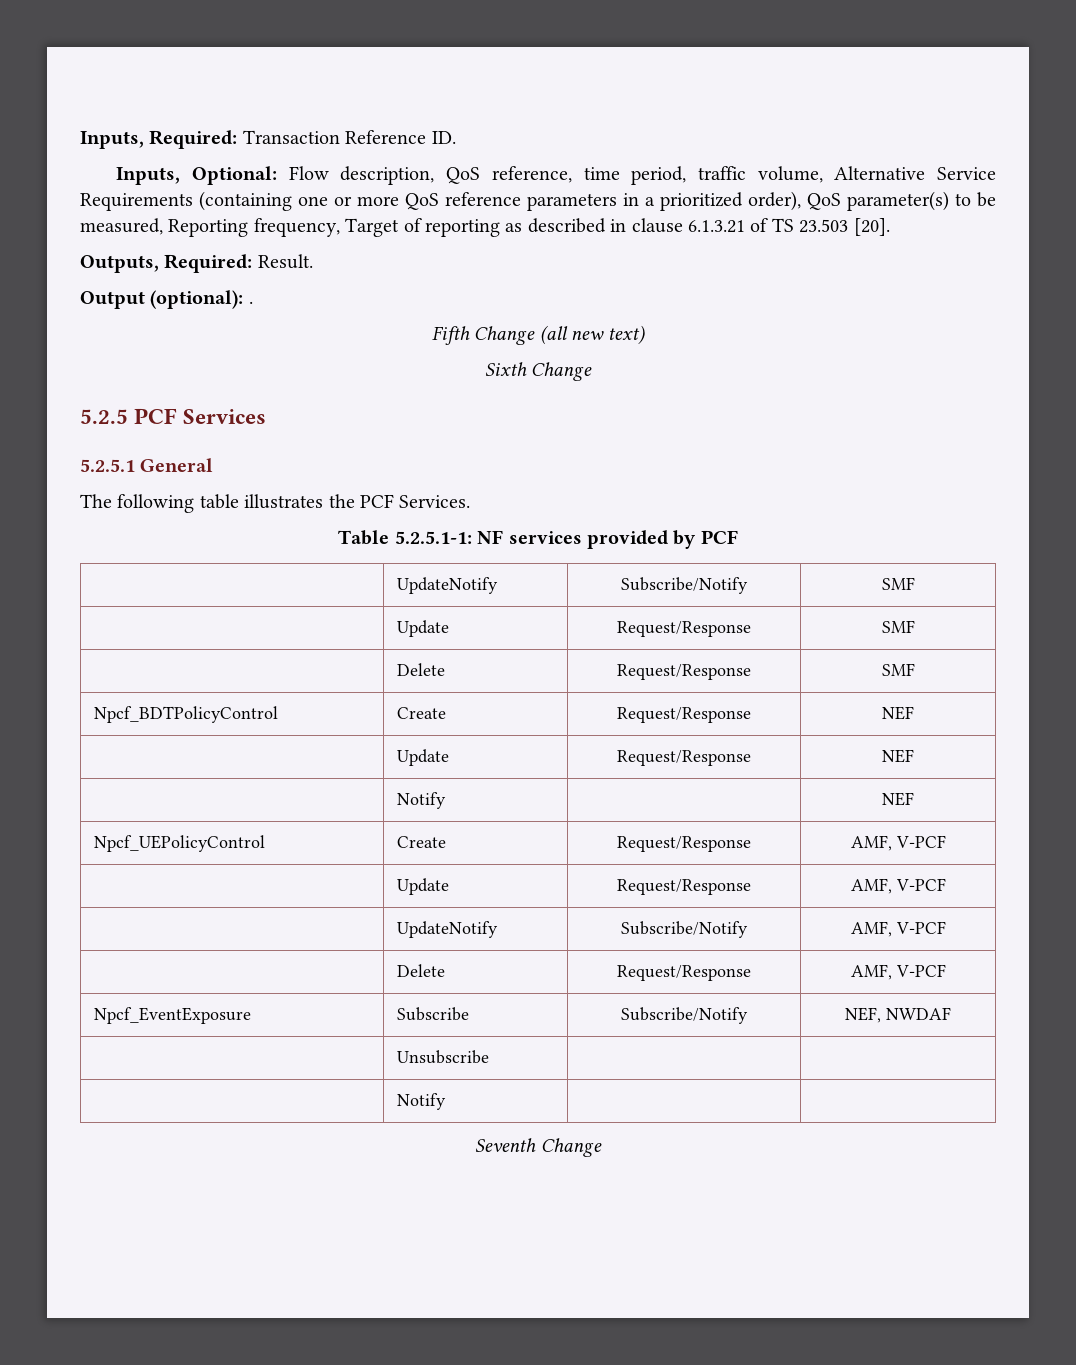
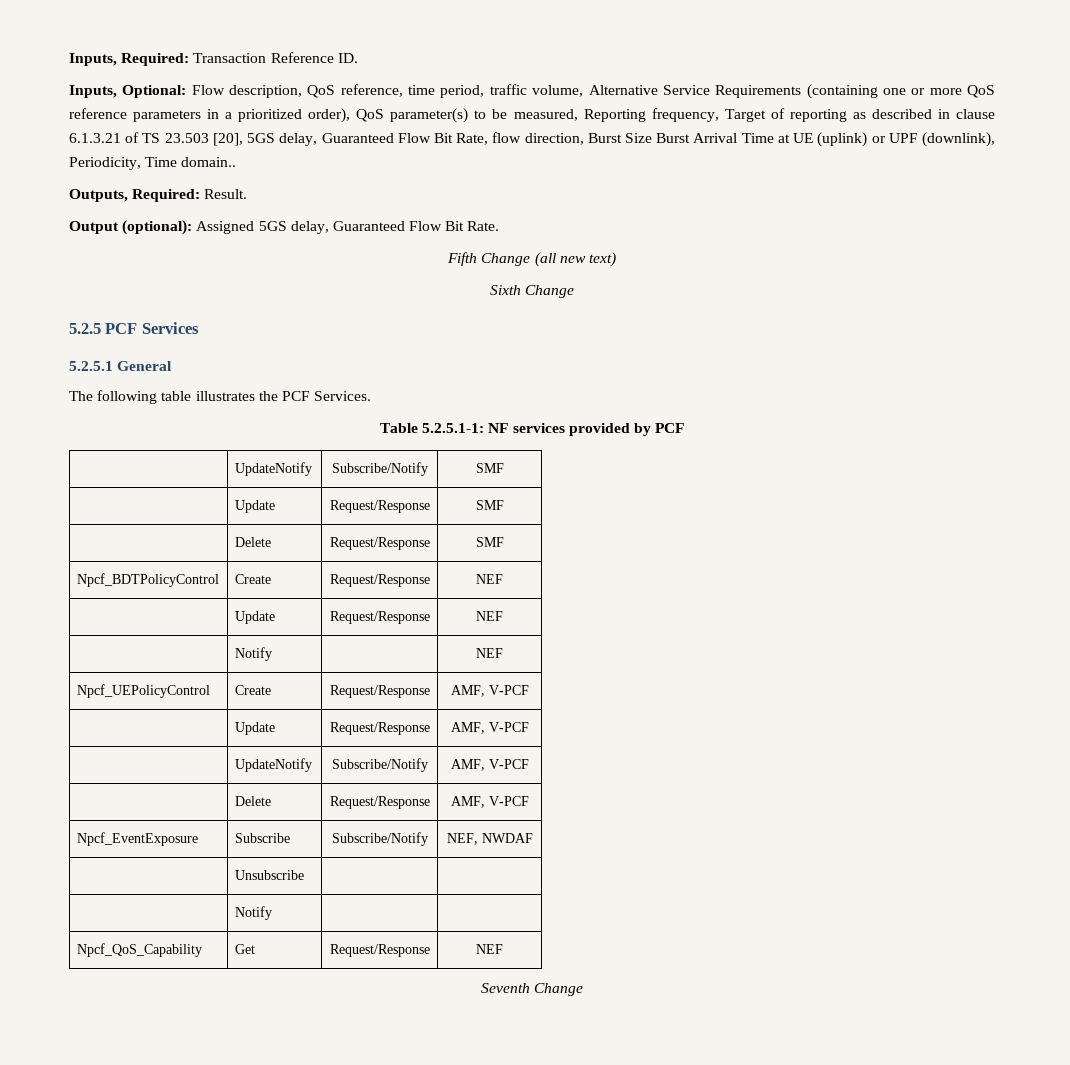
- Inputs, Optional: Flow description, QoS reference, time period, traffic volume, Alternative Service Requirements (containing one or more QoS reference parameters in a prioritized order), QoS parameter(s) to be measured, Reporting frequency, Target of reporting as described in clause 6.1.3.21 of TS 23.503 [20].
+ Inputs, Optional: Flow description, QoS reference, time period, traffic volume, Alternative Service Requirements (containing one or more QoS reference parameters in a prioritized order), QoS parameter(s) to be measured, Reporting frequency, Target of reporting as described in clause 6.1.3.21 of TS 23.503 [20], 5GS delay, Guaranteed Flow Bit Rate, flow direction, Burst Size Burst Arrival Time at UE (uplink) or UPF (downlink), Periodicity, Time domain..
- Output (optional): .
+ Output (optional): Assigned 5GS delay, Guaranteed Flow Bit Rate.
+ Npcf_QoS_Capability | Get | Request/Response | NEF

